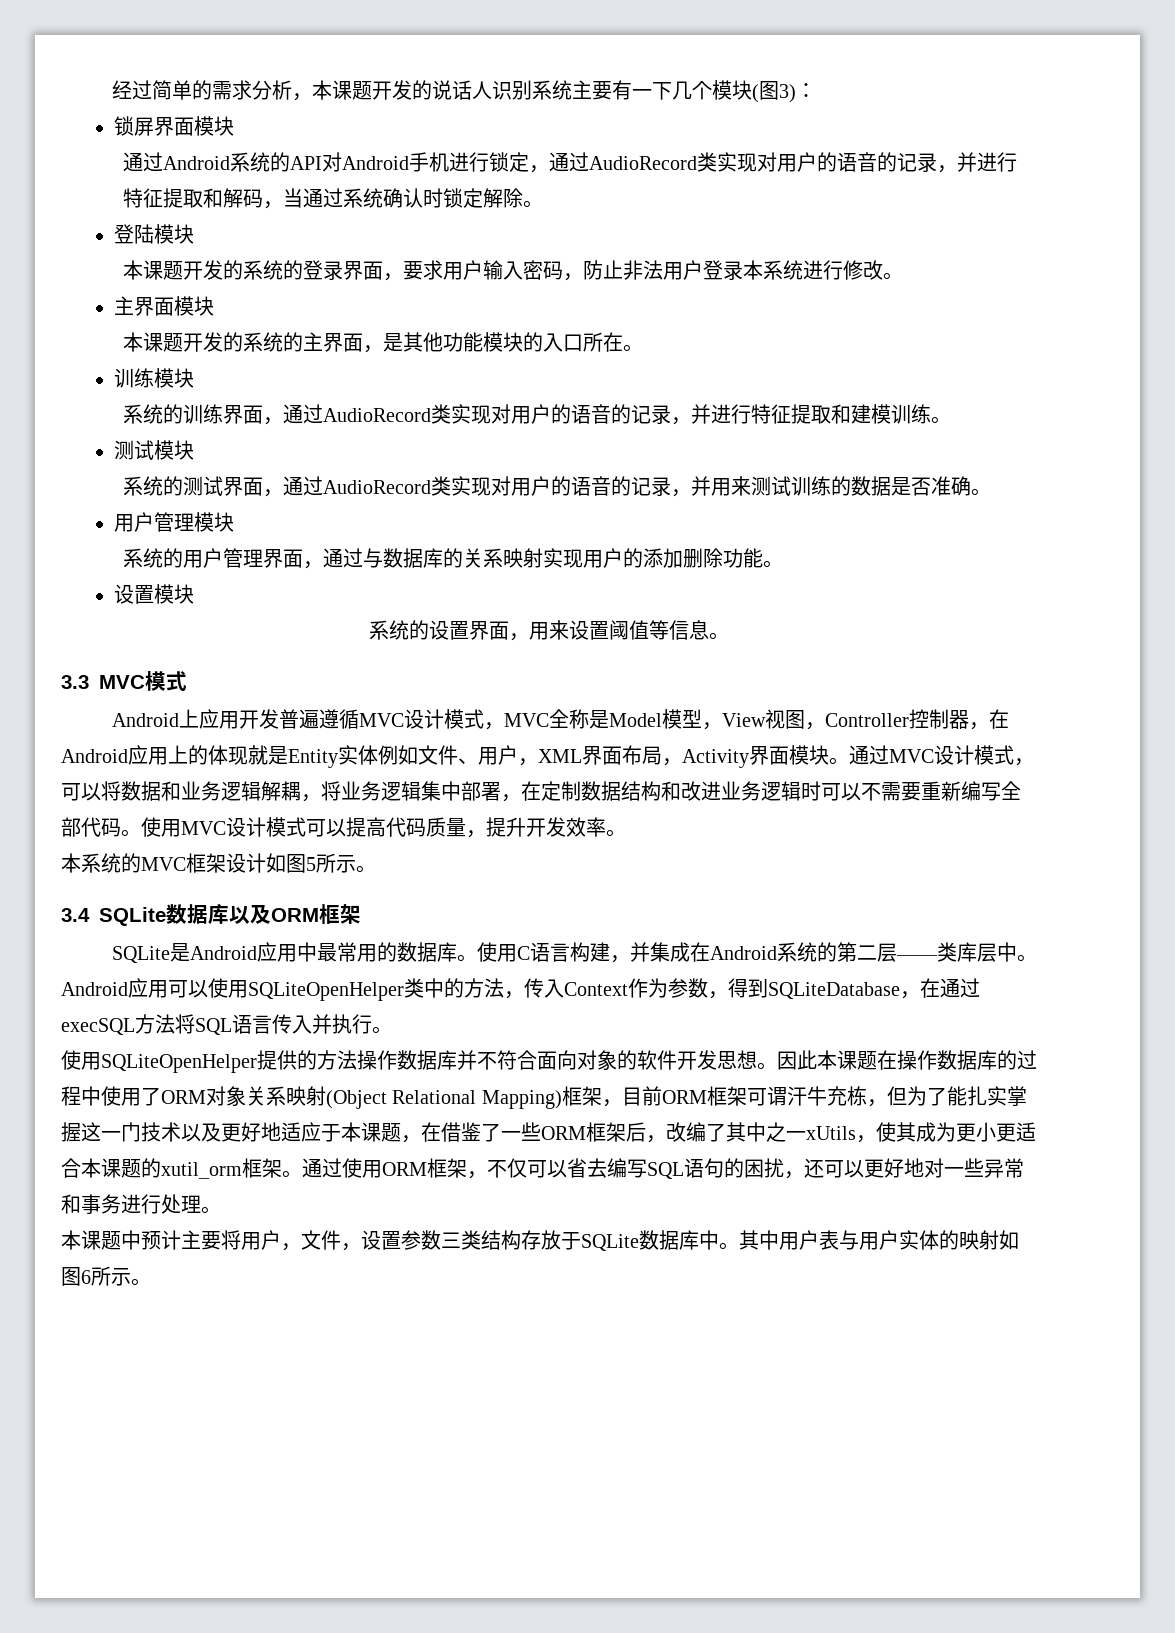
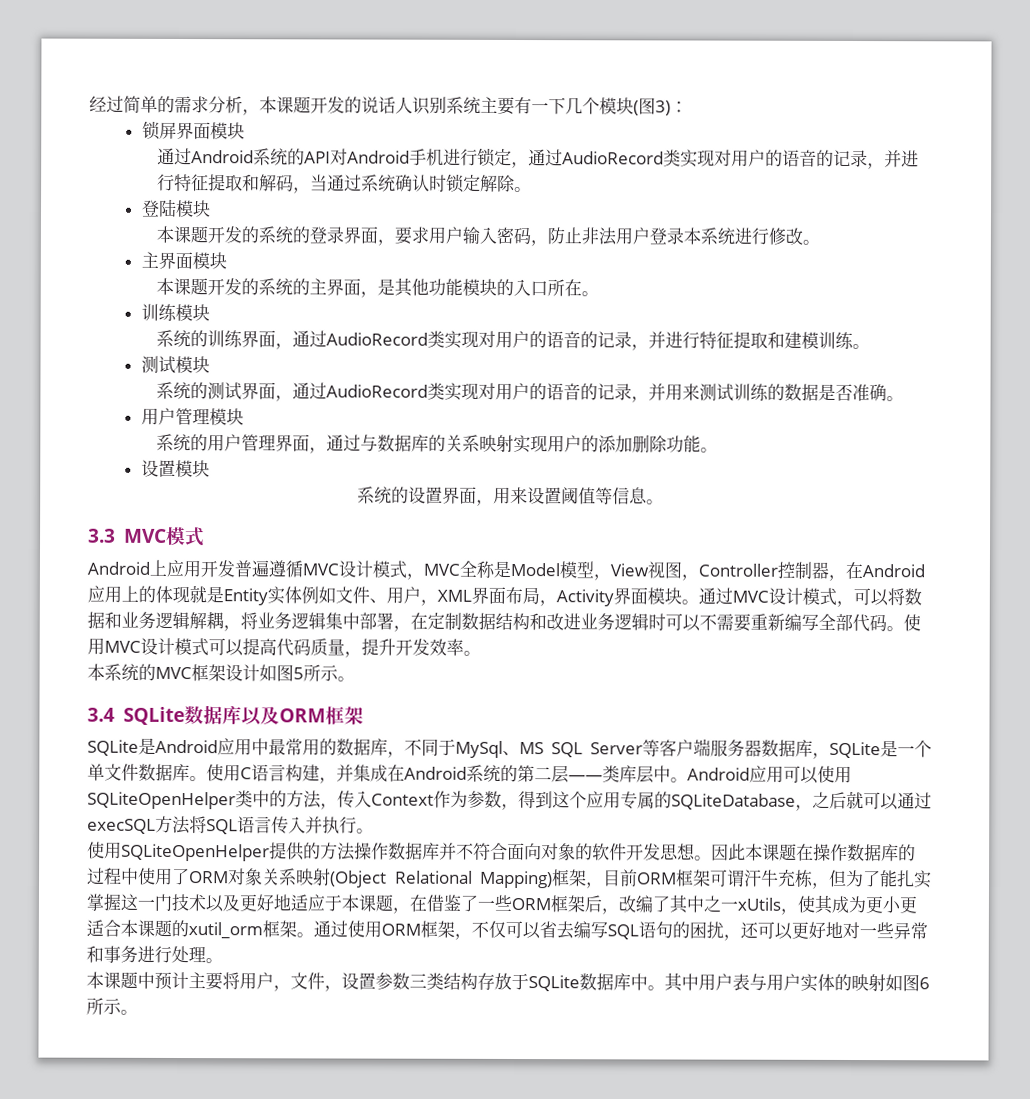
- SQLite是Android应用中最常用的数据库。
+ SQLite是Android应用中最常用的数据库，不同于MySql、MS SQL Server等客户端服务器数据库，SQLite是一个单文件数据库。
- Android应用可以使用SQLiteOpenHelper类中的方法，传入Context作为参数，得到SQLiteDatabase，在通过execSQL方法将SQL语言传入并执行。
+ Android应用可以使用SQLiteOpenHelper类中的方法，传入Context作为参数，得到这个应用专属的SQLiteDatabase，之后就可以通过execSQL方法将SQL语言传入并执行。

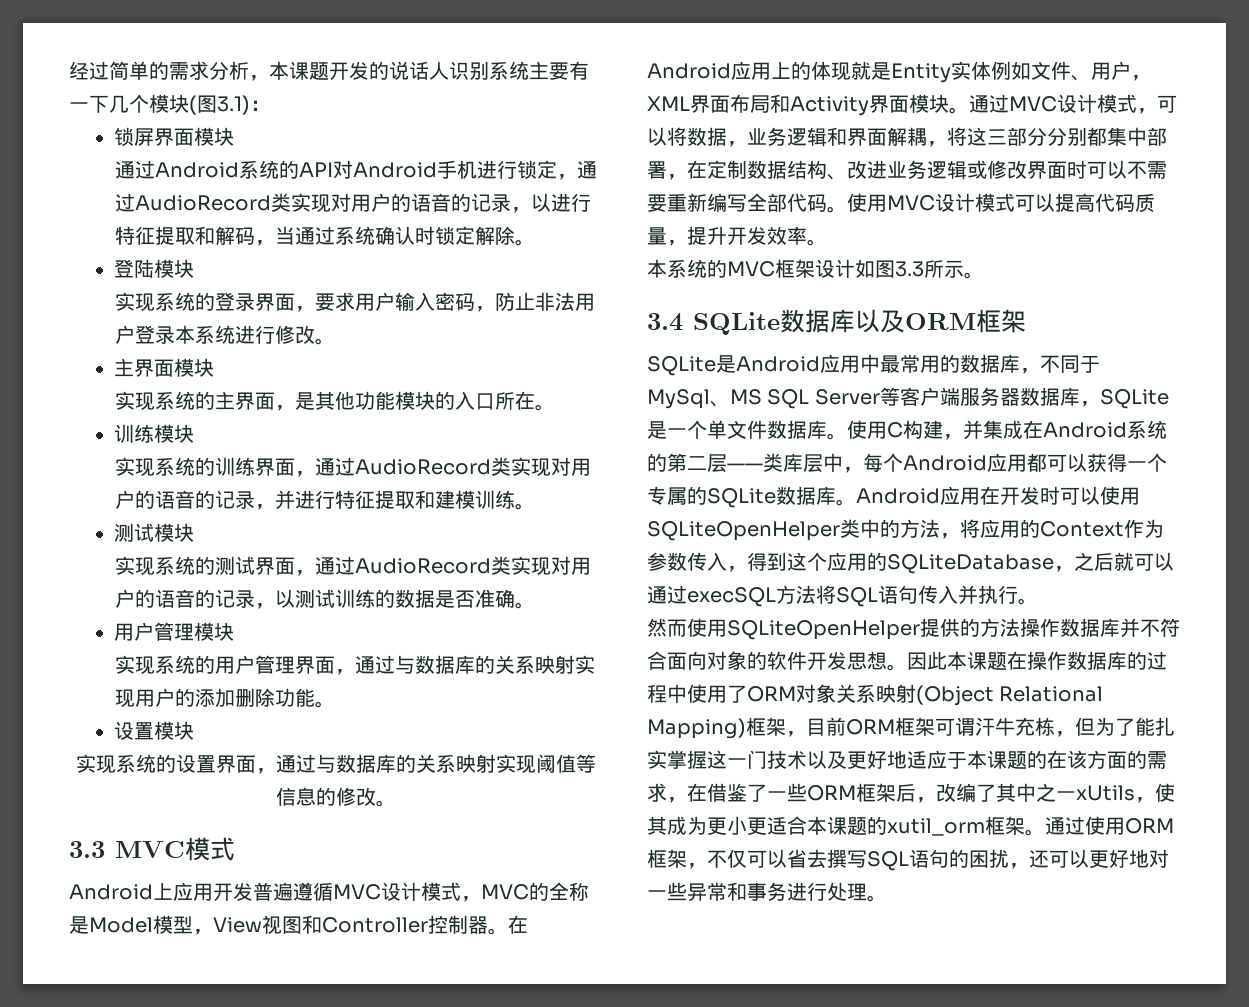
- 经过简单的需求分析，本课题开发的说话人识别系统主要有一下几个模块(图3)：
+ 经过简单的需求分析，本课题开发的说话人识别系统主要有一下几个模块(图3.1)：
- 通过Android系统的API对Android手机进行锁定，通过AudioRecord类实现对用户的语音的记录，并进行特征提取和解码，当通过系统确认时锁定解除。
+ 通过Android系统的API对Android手机进行锁定，通过AudioRecord类实现对用户的语音的记录，以进行特征提取和解码，当通过系统确认时锁定解除。
- 本课题开发的系统的登录界面，要求用户输入密码，防止非法用户登录本系统进行修改。
+ 实现系统的登录界面，要求用户输入密码，防止非法用户登录本系统进行修改。
- 本课题开发的系统的主界面，是其他功能模块的入口所在。
+ 实现系统的主界面，是其他功能模块的入口所在。
- 系统的训练界面，通过AudioRecord类实现对用户的语音的记录，并进行特征提取和建模训练。
+ 实现系统的训练界面，通过AudioRecord类实现对用户的语音的记录，并进行特征提取和建模训练。
- 系统的测试界面，通过AudioRecord类实现对用户的语音的记录，并用来测试训练的数据是否准确。
+ 实现系统的测试界面，通过AudioRecord类实现对用户的语音的记录，以测试训练的数据是否准确。
- 系统的用户管理界面，通过与数据库的关系映射实现用户的添加删除功能。
+ 实现系统的用户管理界面，通过与数据库的关系映射实现用户的添加删除功能。
- 系统的设置界面，用来设置阈值等信息。
+ 实现系统的设置界面，通过与数据库的关系映射实现阈值等信息的修改。
- Android上应用开发普遍遵循MVC设计模式，MVC全称是Model模型，View视图，Controller控制器，在Android应用上的体现就是Entity实体例如文件、用户，XML界面布局，Activity界面模块。
+ Android上应用开发普遍遵循MVC设计模式，MVC的全称是Model模型，View视图和Controller控制器。在Android应用上的体现就是Entity实体例如文件、用户，XML界面布局和Activity界面模块。
- 通过MVC设计模式，可以将数据和业务逻辑解耦，将业务逻辑集中部署，在定制数据结构和改进业务逻辑时可以不需要重新编写全部代码。
+ 通过MVC设计模式，可以将数据，业务逻辑和界面解耦，将这三部分分别都集中部署，在定制数据结构、改进业务逻辑或修改界面时可以不需要重新编写全部代码。
- 本系统的MVC框架设计如图5所示。
+ 本系统的MVC框架设计如图3.3所示。
- 使用C语言构建，并集成在Android系统的第二层——类库层中。
+ 使用C构建，并集成在Android系统的第二层——类库层中，每个Android应用都可以获得一个专属的SQLite数据库。
- Android应用可以使用SQLiteOpenHelper类中的方法，传入Context作为参数，得到这个应用专属的SQLiteDatabase，之后就可以通过execSQL方法将SQL语言传入并执行。
+ Android应用在开发时可以使用SQLiteOpenHelper类中的方法，将应用的Context作为参数传入，得到这个应用的SQLiteDatabase，之后就可以通过execSQL方法将SQL语句传入并执行。
- 使用SQLiteOpenHelper提供的方法操作数据库并不符合面向对象的软件开发思想。
+ 然而使用SQLiteOpenHelper提供的方法操作数据库并不符合面向对象的软件开发思想。
- 因此本课题在操作数据库的过程中使用了ORM对象关系映射(Object Relational Mapping)框架，目前ORM框架可谓汗牛充栋，但为了能扎实掌握这一门技术以及更好地适应于本课题，在借鉴了一些ORM框架后，改编了其中之一xUtils，使其成为更小更适合本课题的xutil_orm框架。
+ 因此本课题在操作数据库的过程中使用了ORM对象关系映射(Object Relational Mapping)框架，目前ORM框架可谓汗牛充栋，但为了能扎实掌握这一门技术以及更好地适应于本课题的在该方面的需求，在借鉴了一些ORM框架后，改编了其中之一xUtils，使其成为更小更适合本课题的xutil_orm框架。
- 通过使用ORM框架，不仅可以省去编写SQL语句的困扰，还可以更好地对一些异常和事务进行处理。
+ 通过使用ORM框架，不仅可以省去撰写SQL语句的困扰，还可以更好地对一些异常和事务进行处理。
- 本课题中预计主要将用户，文件，设置参数三类结构存放于SQLite数据库中。其中用户表与用户实体的映射如图6所示。

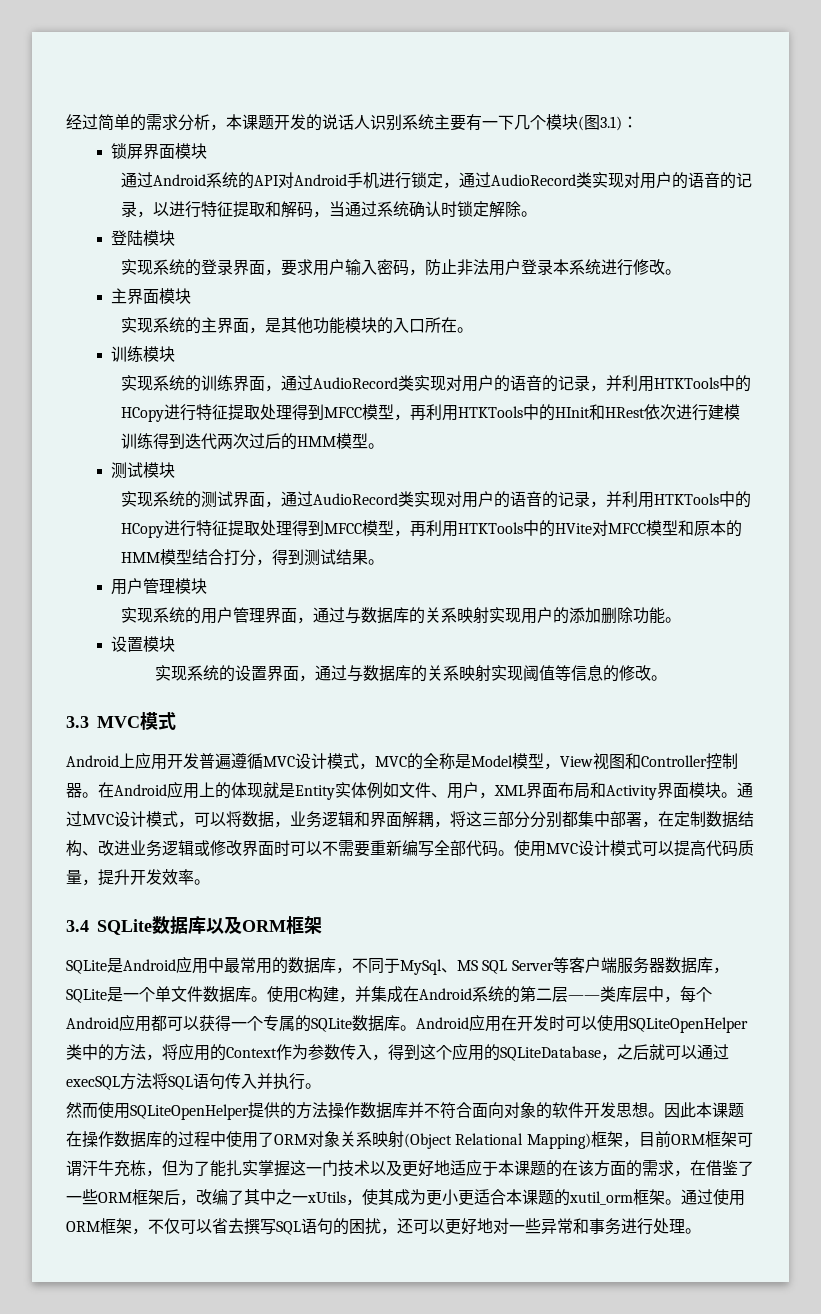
- 实现系统的训练界面，通过AudioRecord类实现对用户的语音的记录，并进行特征提取和建模训练。
+ 实现系统的训练界面，通过AudioRecord类实现对用户的语音的记录，并利用HTKTools中的HCopy进行特征提取处理得到MFCC模型，再利用HTKTools中的HInit和HRest依次进行建模训练得到迭代两次过后的HMM模型。
- 实现系统的测试界面，通过AudioRecord类实现对用户的语音的记录，以测试训练的数据是否准确。
+ 实现系统的测试界面，通过AudioRecord类实现对用户的语音的记录，并利用HTKTools中的HCopy进行特征提取处理得到MFCC模型，再利用HTKTools中的HVite对MFCC模型和原本的HMM模型结合打分，得到测试结果。
- 本系统的MVC框架设计如图3.3所示。

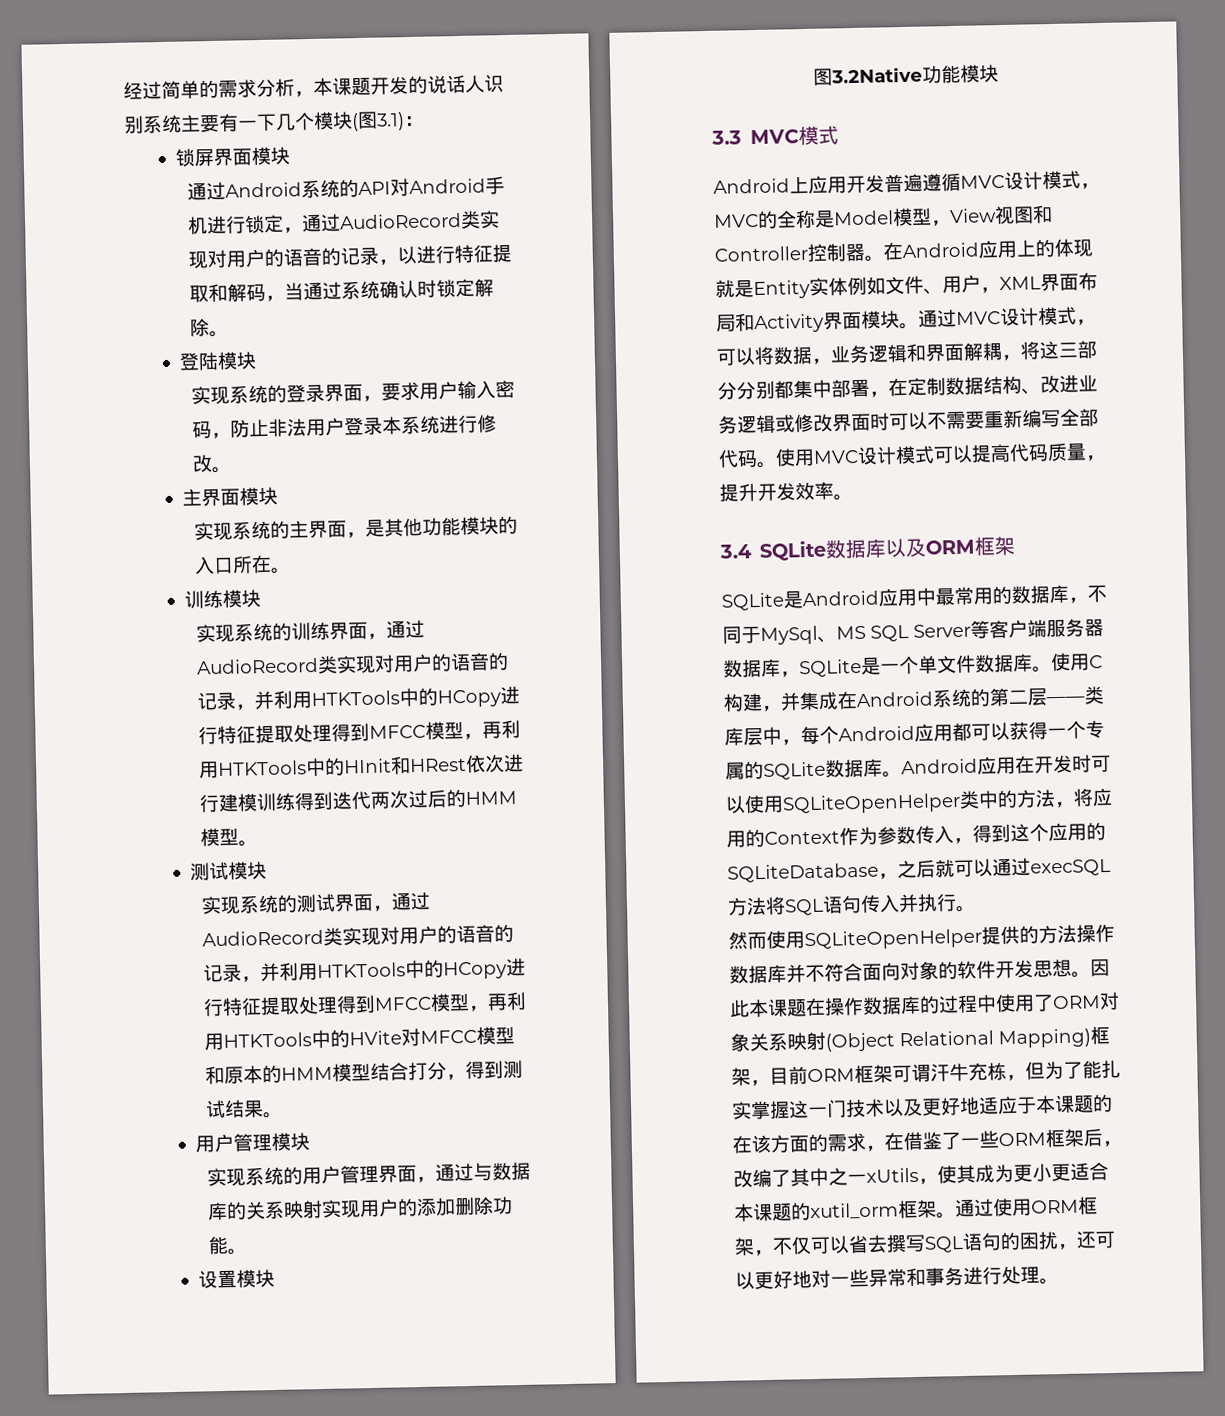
- 实现系统的设置界面，通过与数据库的关系映射实现阈值等信息的修改。
+ 图3.2Native功能模块

